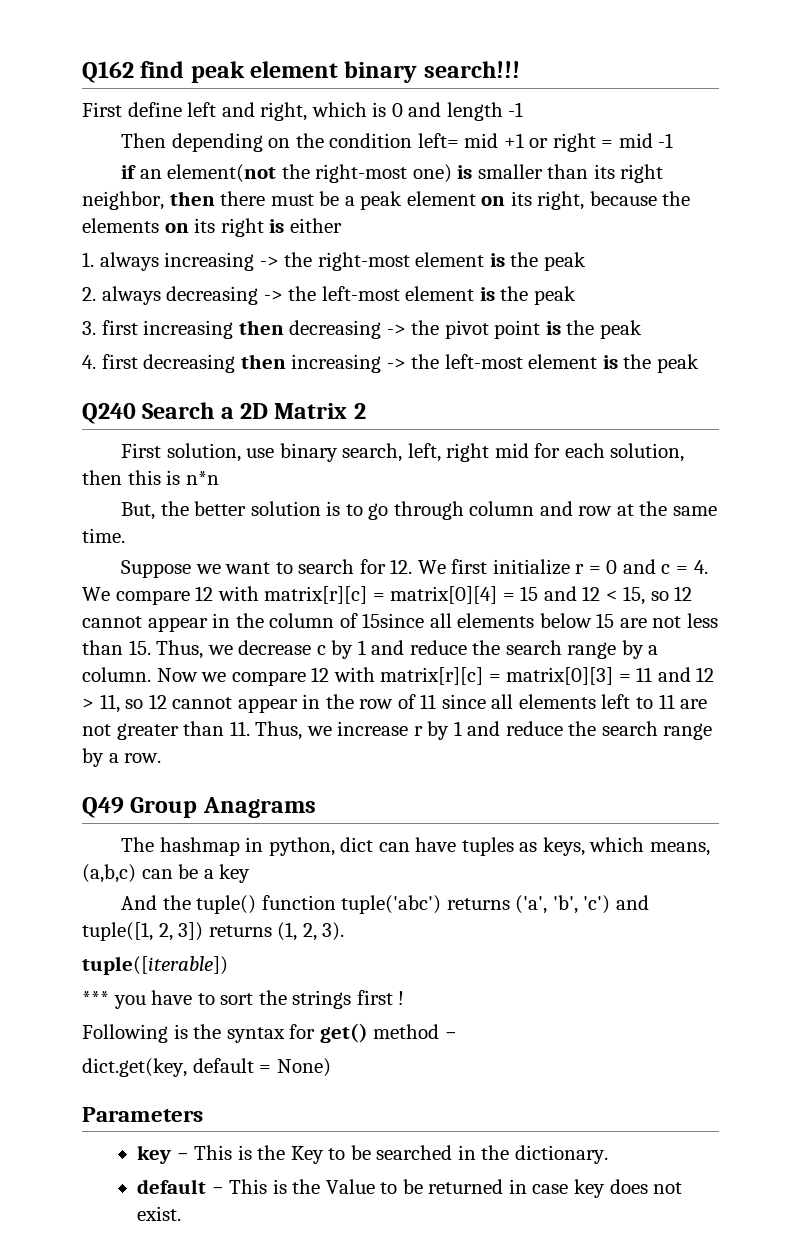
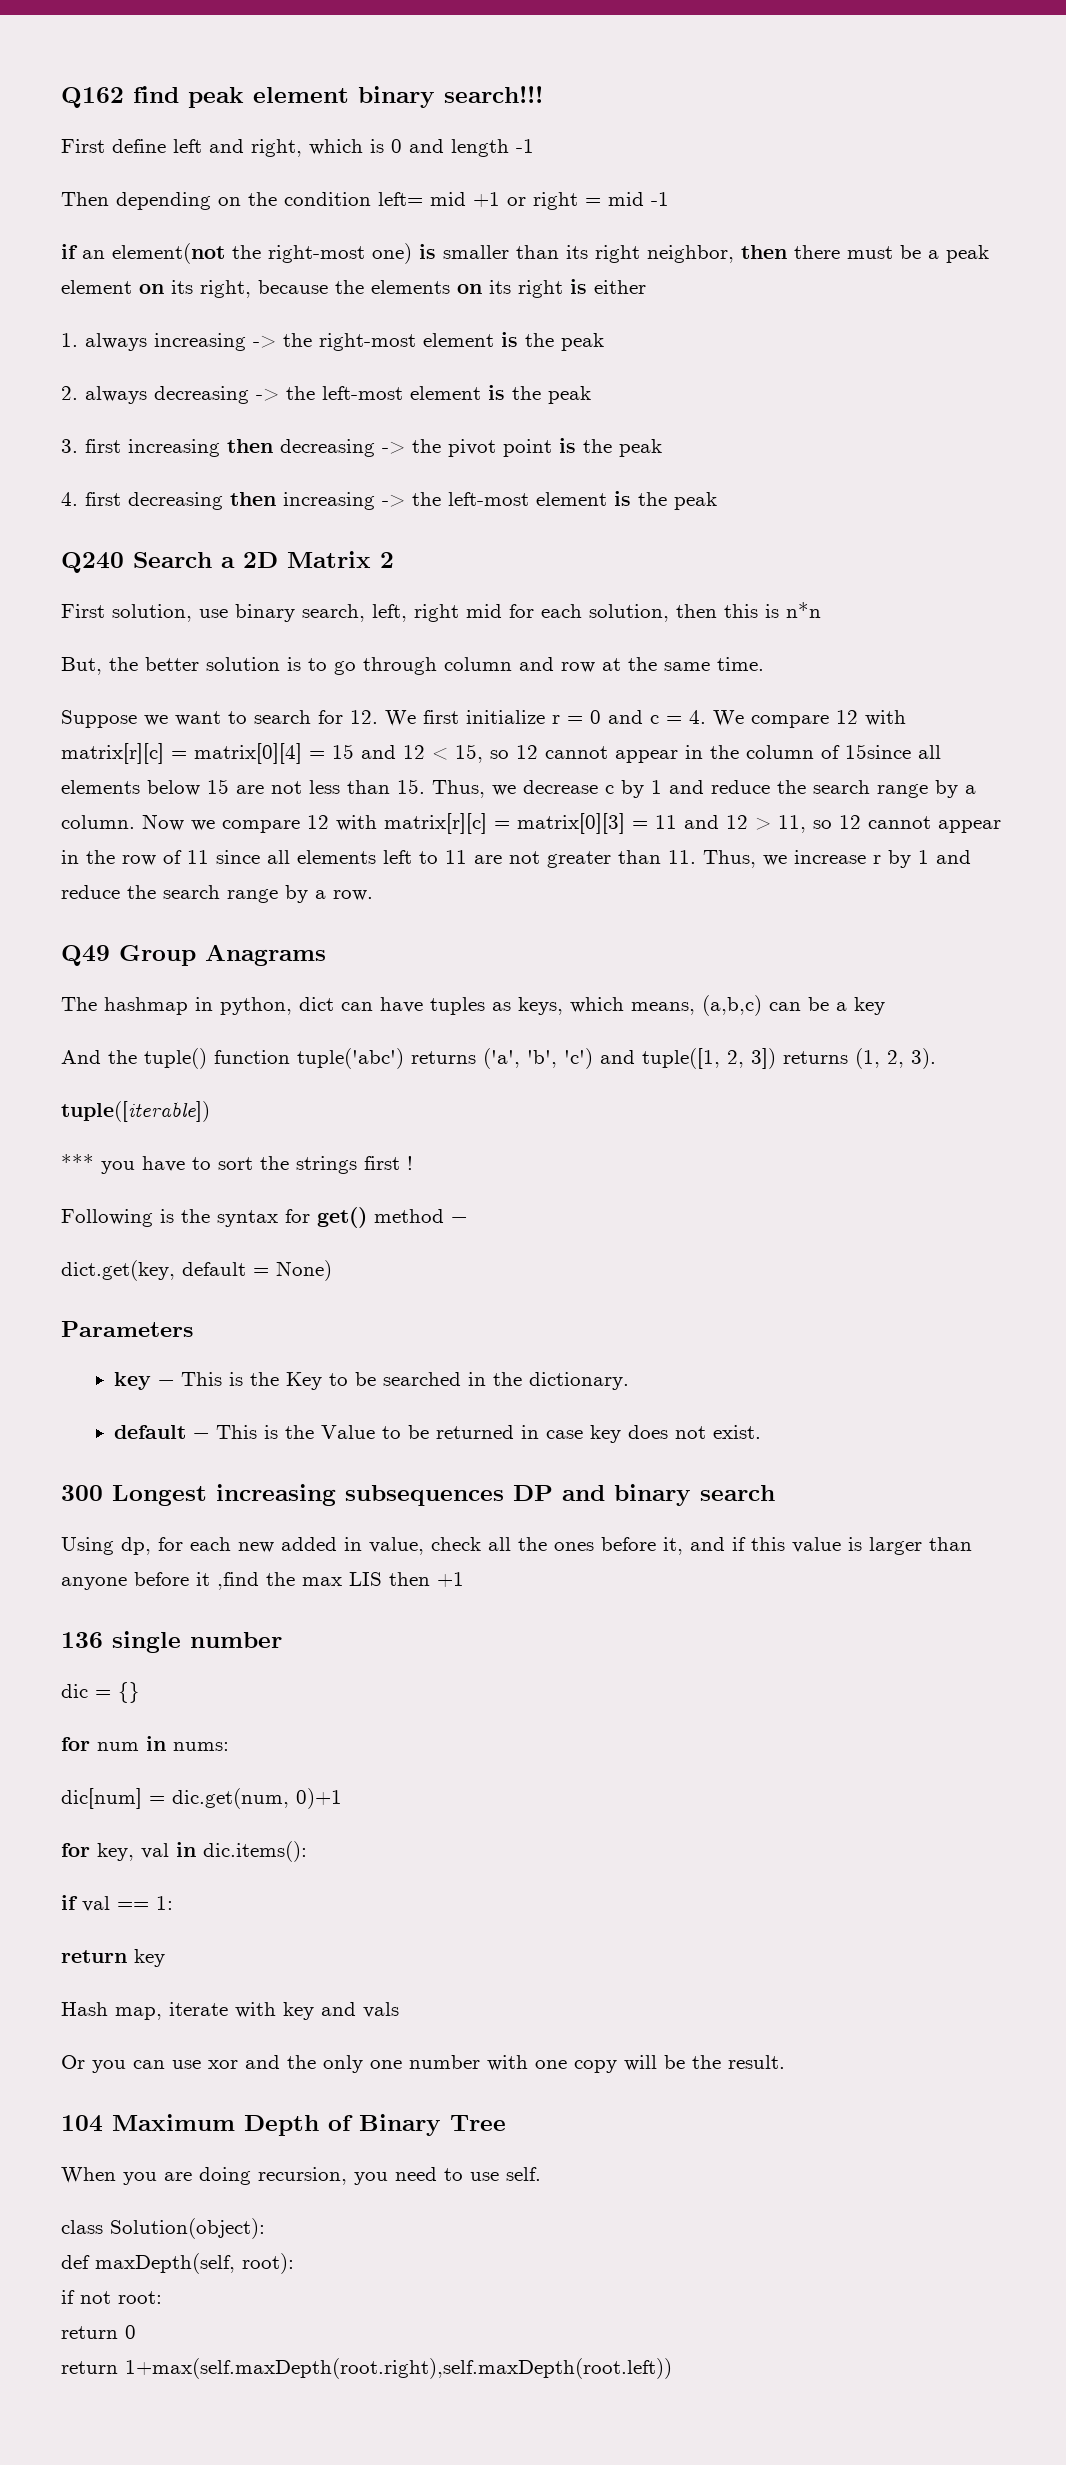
+ 300 Longest increasing subsequences DP and binary search
+ Using dp, for each new added in value, check all the ones before it, and if this value is larger than anyone before it ,find the max LIS then +1
+ 136 single number
+ dic = {}
+ for num in nums:
+ dic[num] = dic.get(num, 0)+1
+ for key, val in dic.items():
+ if val == 1:
+ return key
+ Hash map, iterate with key and vals
+ Or you can use xor and the only one number with one copy will be the result.
+ 104 Maximum Depth of Binary Tree
+ When you are doing recursion, you need to use self.
+ class Solution(object):
+ def maxDepth(self, root):
+ if not root:
+ return 0
+ return 1+max(self.maxDepth(root.right),self.maxDepth(root.left))

